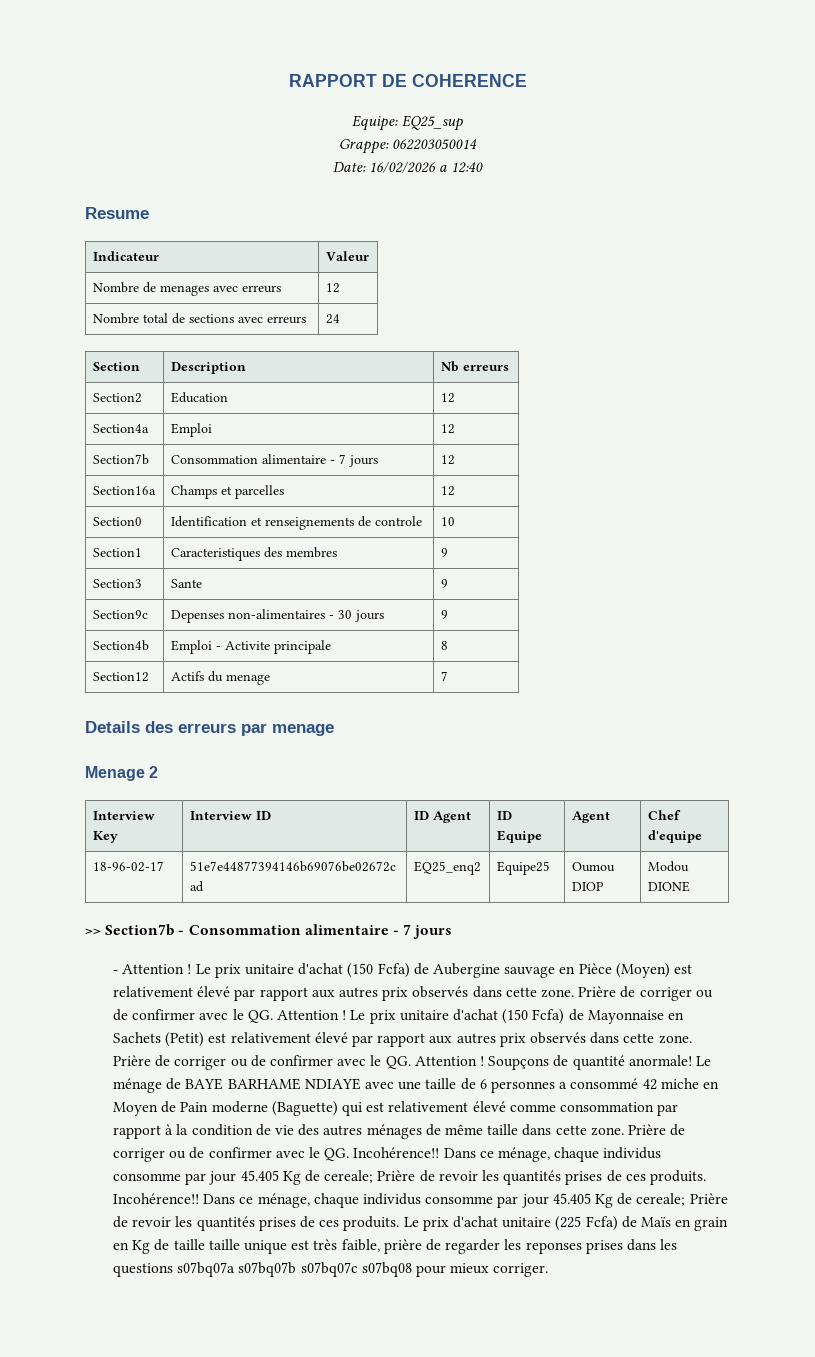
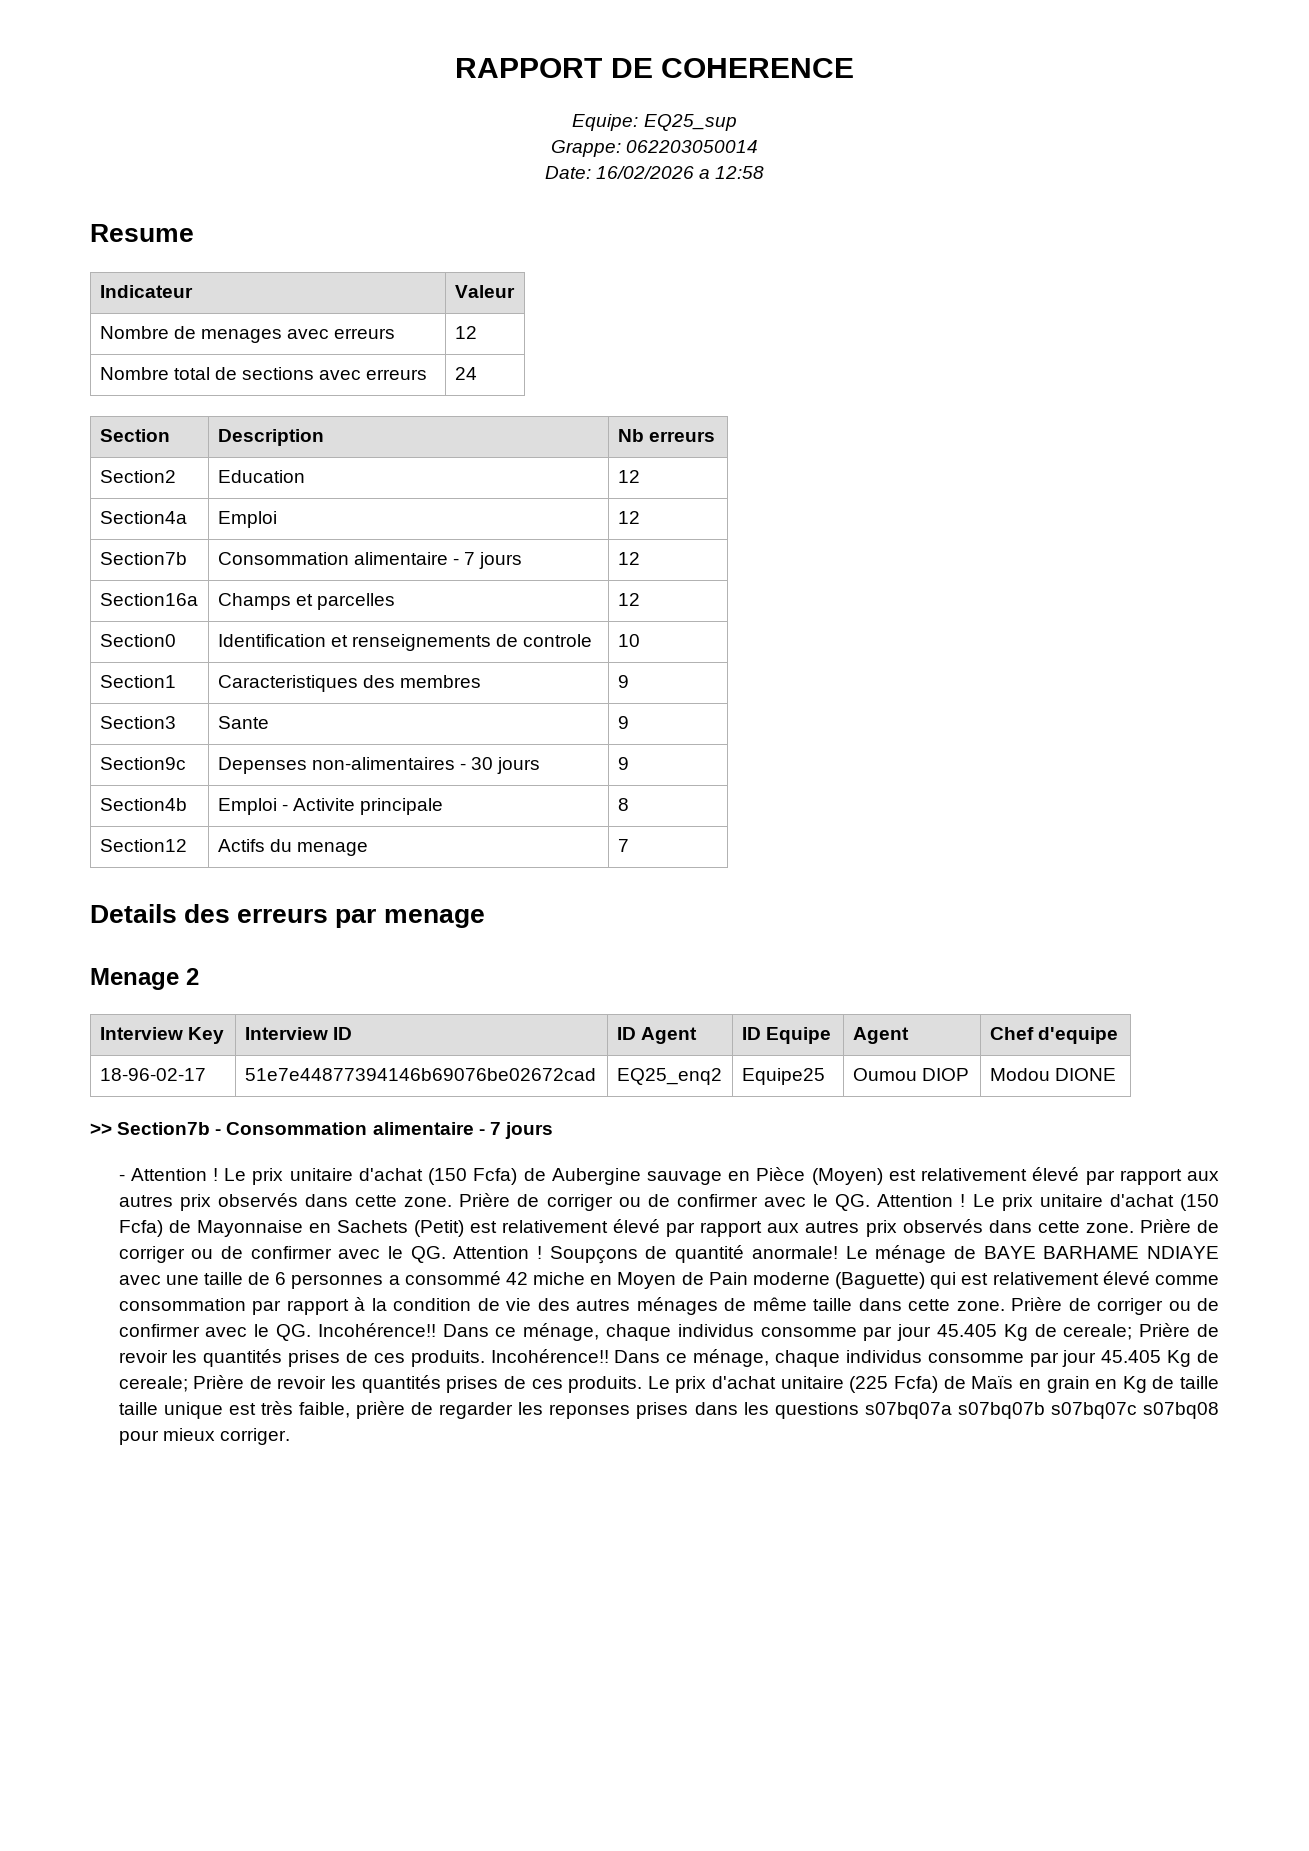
- Date: 16/02/2026 a 12:40
+ Date: 16/02/2026 a 12:58

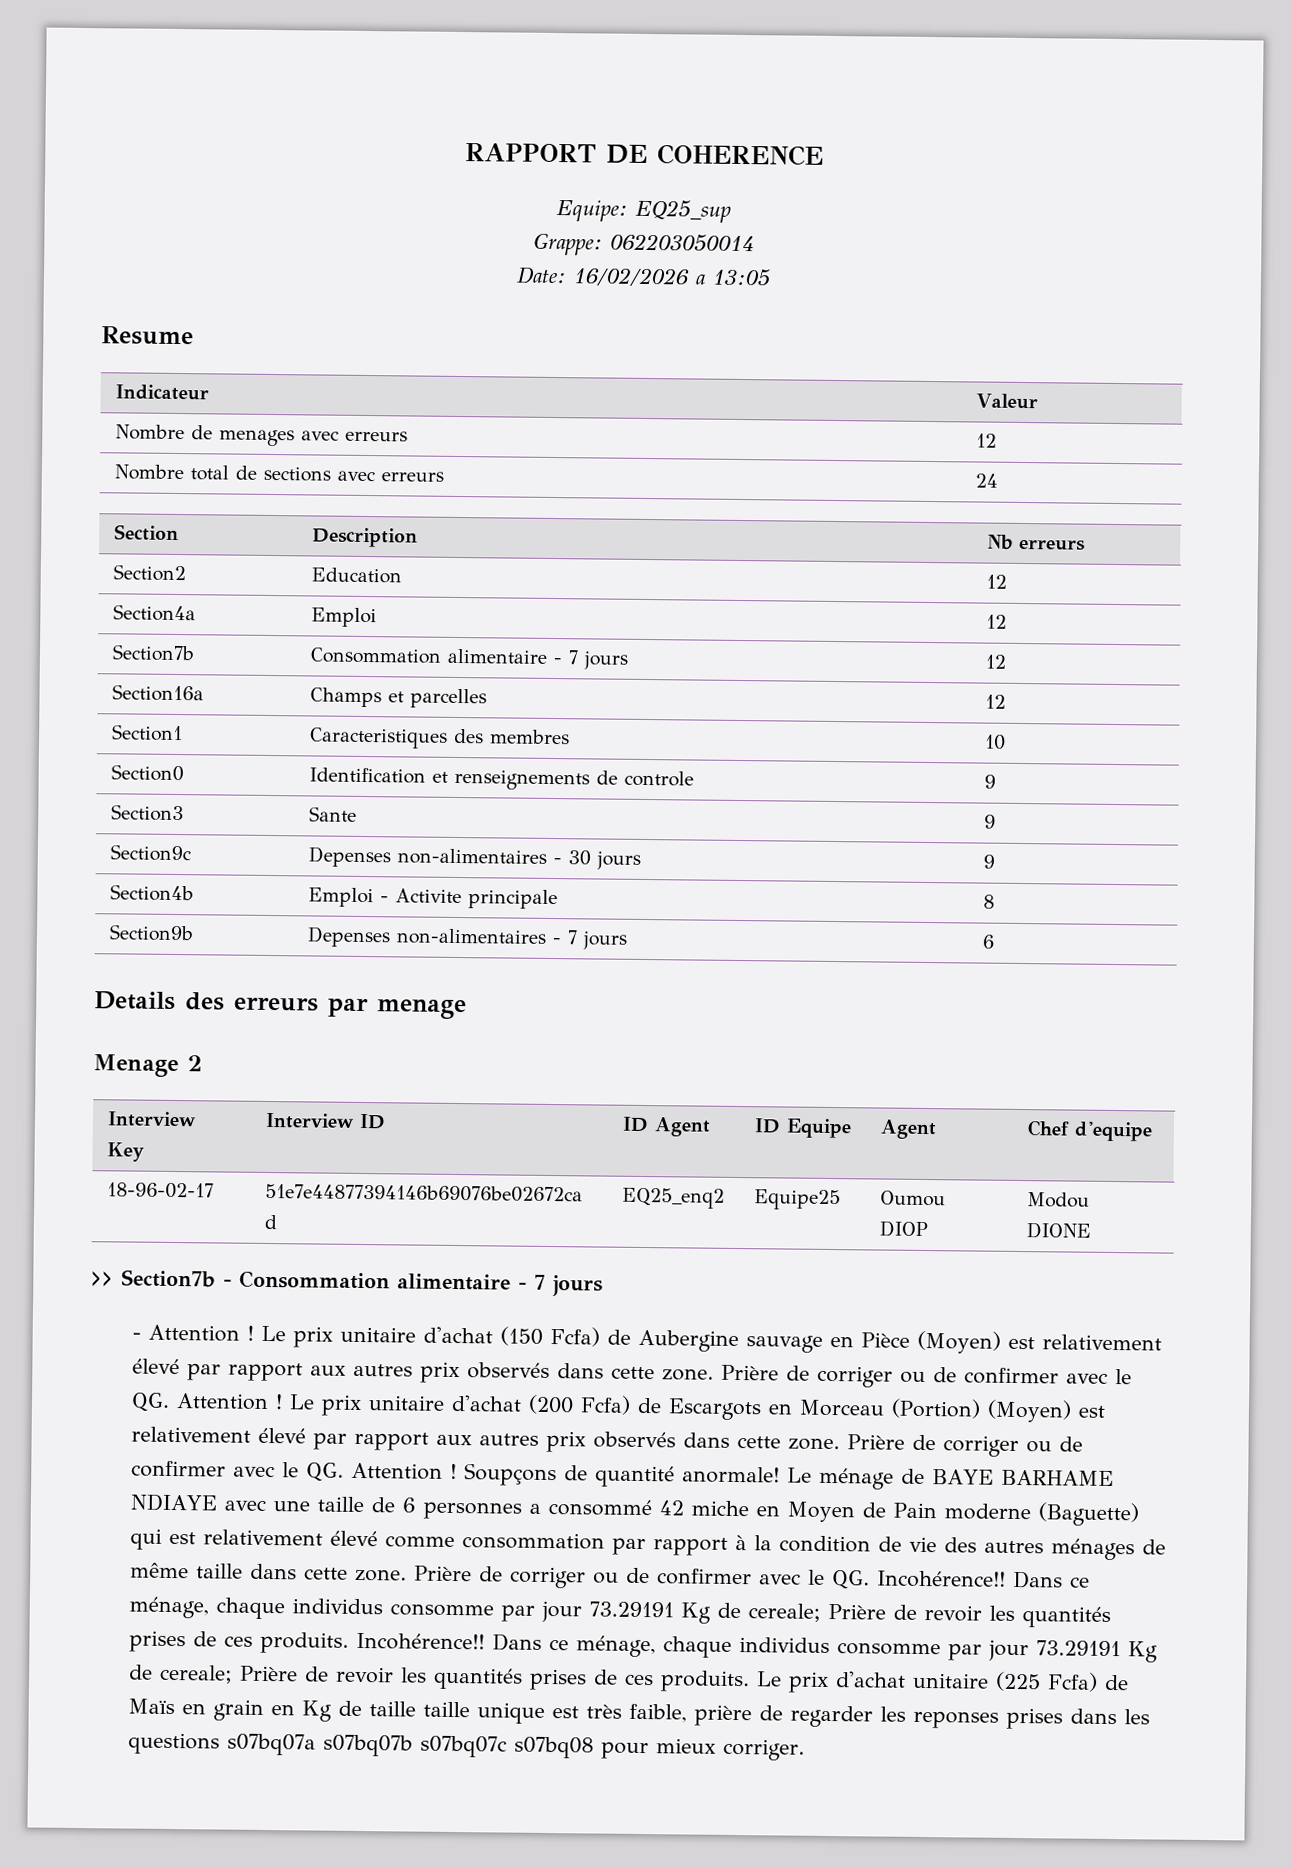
- Date: 16/02/2026 a 12:58
+ Date: 16/02/2026 a 13:05
+ Section1 | Caracteristiques des membres | 10
- Section0 | Identification et renseignements de controle | 10
- Section1 | Caracteristiques des membres | 9
+ Section0 | Identification et renseignements de controle | 9
- Section12 | Actifs du menage | 7
+ Section9b | Depenses non-alimentaires - 7 jours | 6
- Le prix unitaire d'achat (150 Fcfa) de Mayonnaise en Sachets (Petit) est relativement élevé par rapport aux autres prix observés dans cette zone.
+ Le prix unitaire d'achat (200 Fcfa) de Escargots en Morceau (Portion) (Moyen) est relativement élevé par rapport aux autres prix observés dans cette zone.
- Prière de corriger ou de confirmer avec le QG. Incohérence!! Dans ce ménage, chaque individus consomme par jour 45.405 Kg de cereale; Prière de revoir les quantités prises de ces produits. Incohérence!! Dans ce ménage, chaque individus consomme par jour 45.405 Kg de cereale; Prière de revoir les quantités prises de ces produits.
+ Prière de corriger ou de confirmer avec le QG. Incohérence!! Dans ce ménage, chaque individus consomme par jour 73.29191 Kg de cereale; Prière de revoir les quantités prises de ces produits. Incohérence!! Dans ce ménage, chaque individus consomme par jour 73.29191 Kg de cereale; Prière de revoir les quantités prises de ces produits.

